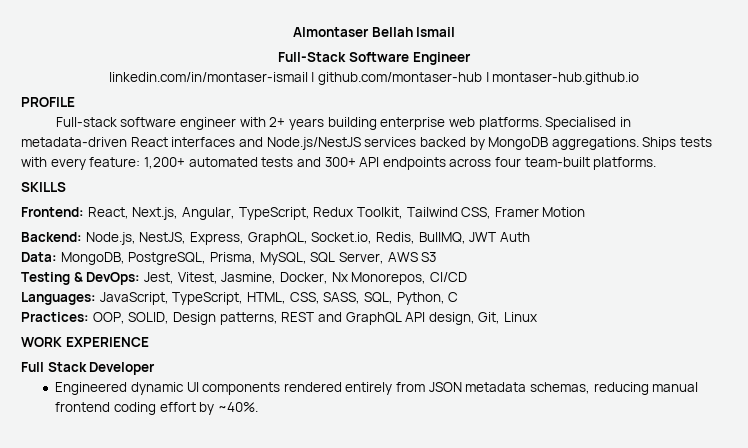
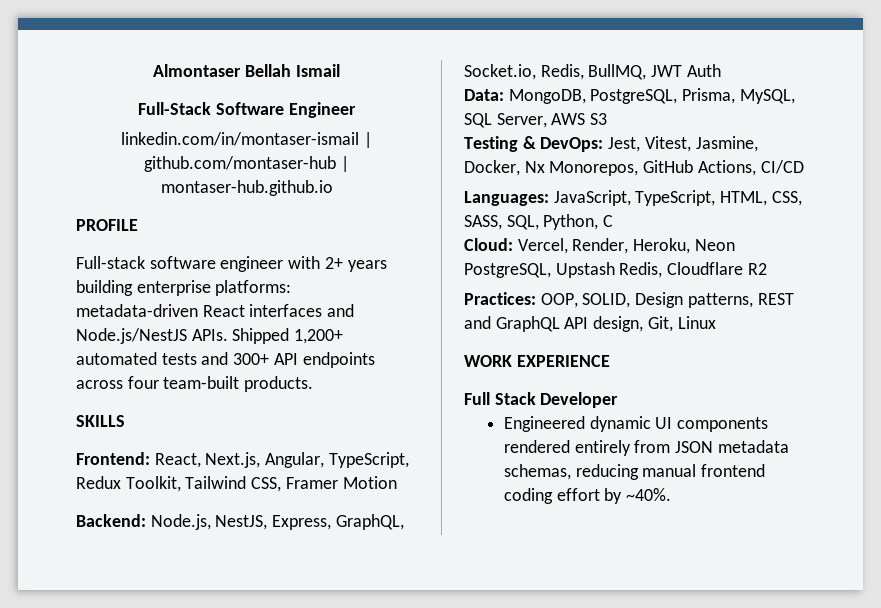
- Full-stack software engineer with 2+ years building enterprise web platforms. Specialised in metadata-driven React interfaces and Node.js/NestJS services backed by MongoDB aggregations. Ships tests with every feature: 1,200+ automated tests and 300+ API endpoints across four team-built platforms.
+ Full-stack software engineer with 2+ years building enterprise platforms: metadata-driven React interfaces and Node.js/NestJS APIs. Shipped 1,200+ automated tests and 300+ API endpoints across four team-built products.
- Testing & DevOps: Jest, Vitest, Jasmine, Docker, Nx Monorepos, CI/CD
+ Testing & DevOps: Jest, Vitest, Jasmine, Docker, Nx Monorepos, GitHub Actions, CI/CD
+ Cloud: Vercel, Render, Heroku, Neon PostgreSQL, Upstash Redis, Cloudflare R2

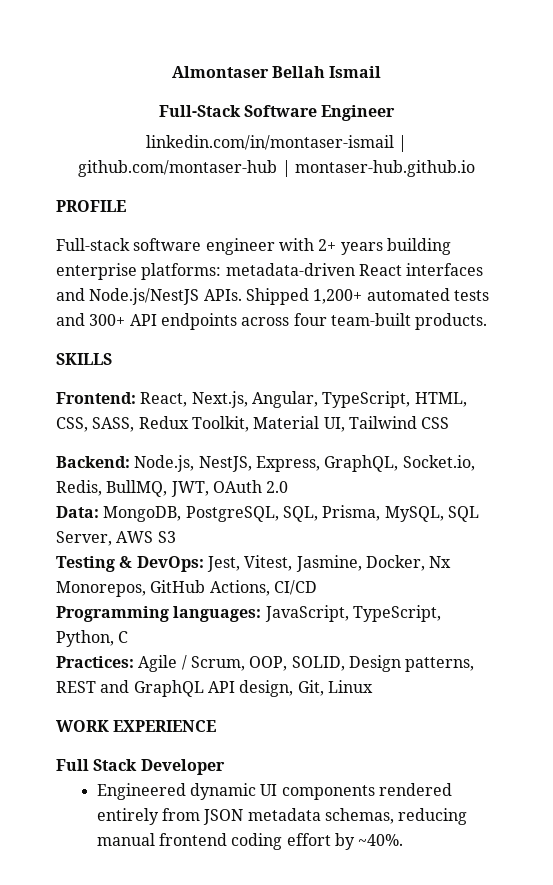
- Frontend: React, Next.js, Angular, TypeScript, Redux Toolkit, Tailwind CSS, Framer Motion
+ Frontend: React, Next.js, Angular, TypeScript, HTML, CSS, SASS, Redux Toolkit, Material UI, Tailwind CSS
- Backend: Node.js, NestJS, Express, GraphQL, Socket.io, Redis, BullMQ, JWT Auth
+ Backend: Node.js, NestJS, Express, GraphQL, Socket.io, Redis, BullMQ, JWT, OAuth 2.0
- Data: MongoDB, PostgreSQL, Prisma, MySQL, SQL Server, AWS S3
+ Data: MongoDB, PostgreSQL, SQL, Prisma, MySQL, SQL Server, AWS S3
- Languages: JavaScript, TypeScript, HTML, CSS, SASS, SQL, Python, C
- Cloud: Vercel, Render, Heroku, Neon PostgreSQL, Upstash Redis, Cloudflare R2
- Practices: OOP, SOLID, Design patterns, REST and GraphQL API design, Git, Linux
+ Programming languages: JavaScript, TypeScript, Python, C
+ Practices: Agile / Scrum, OOP, SOLID, Design patterns, REST and GraphQL API design, Git, Linux

